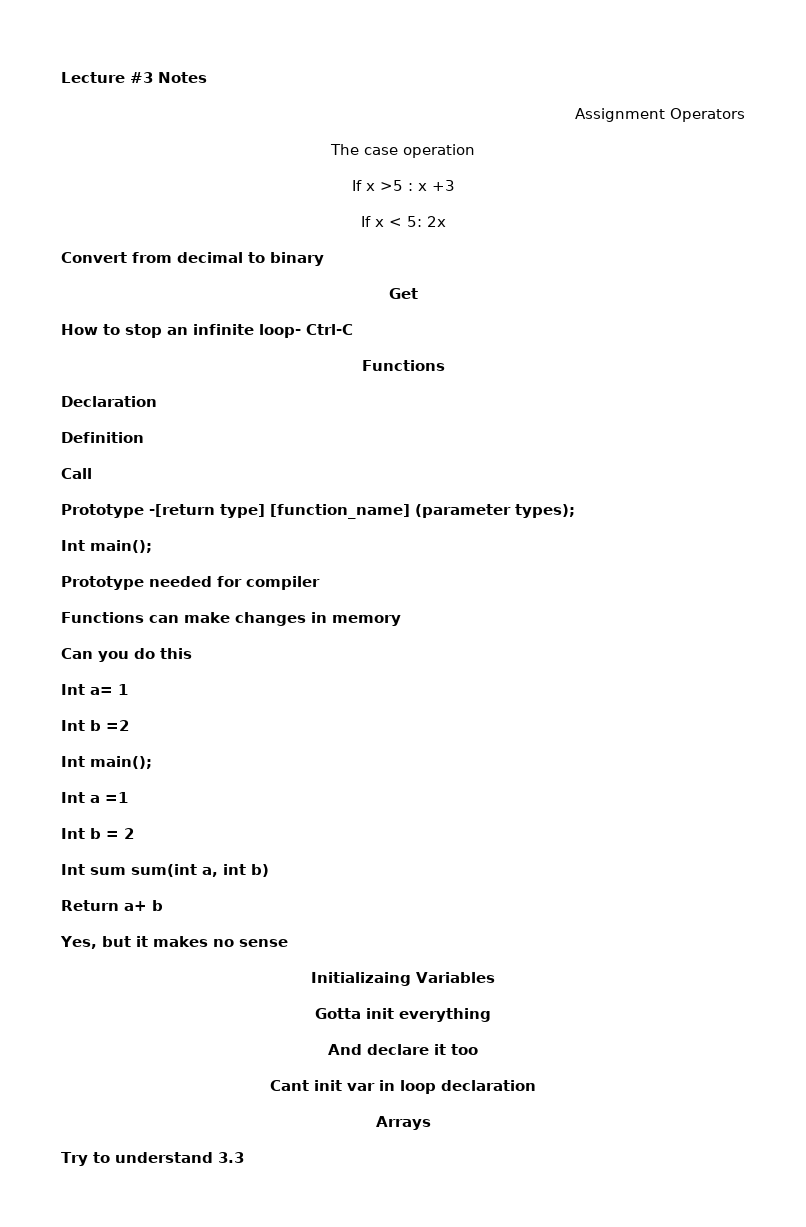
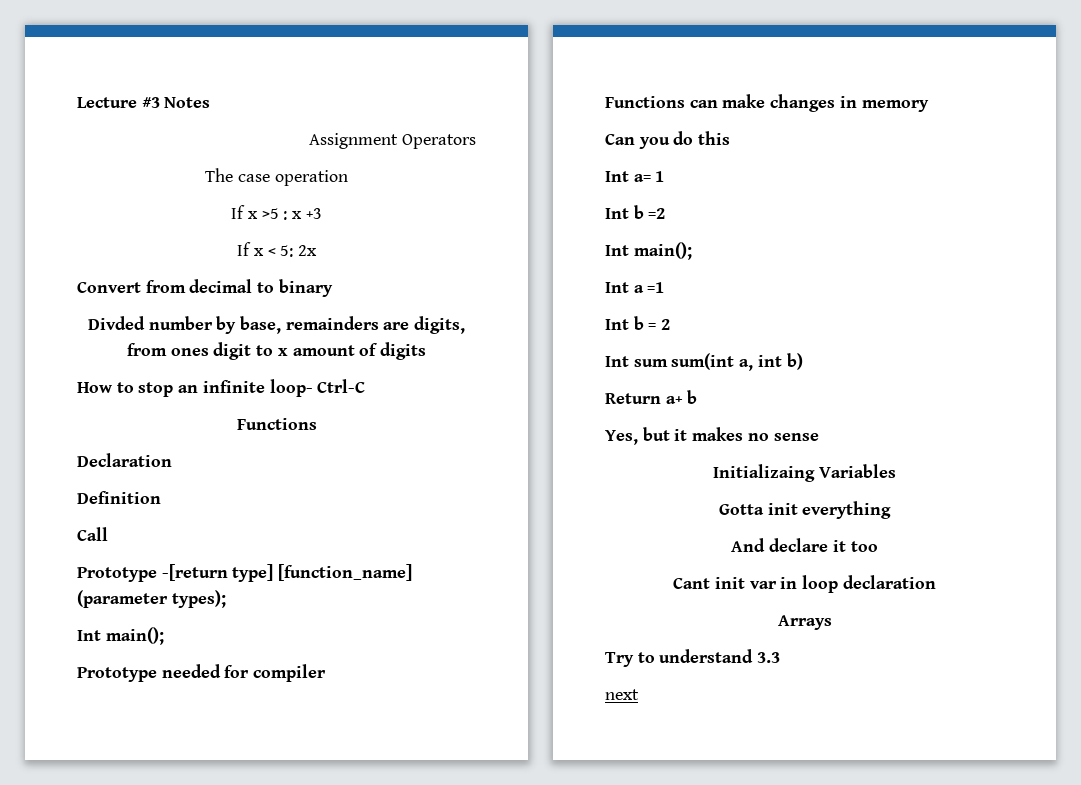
- Get
+ Divded number by base, remainders are digits, from ones digit to x amount of digits
+ next

